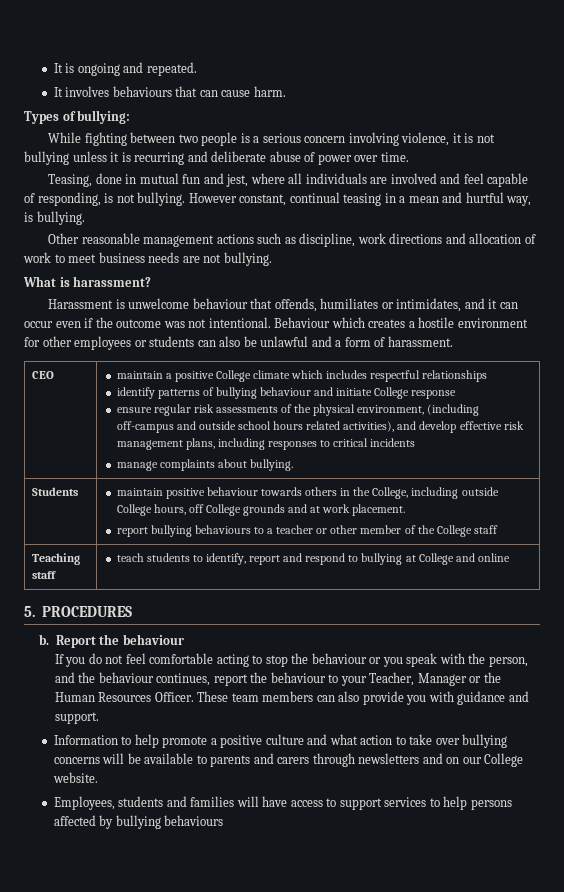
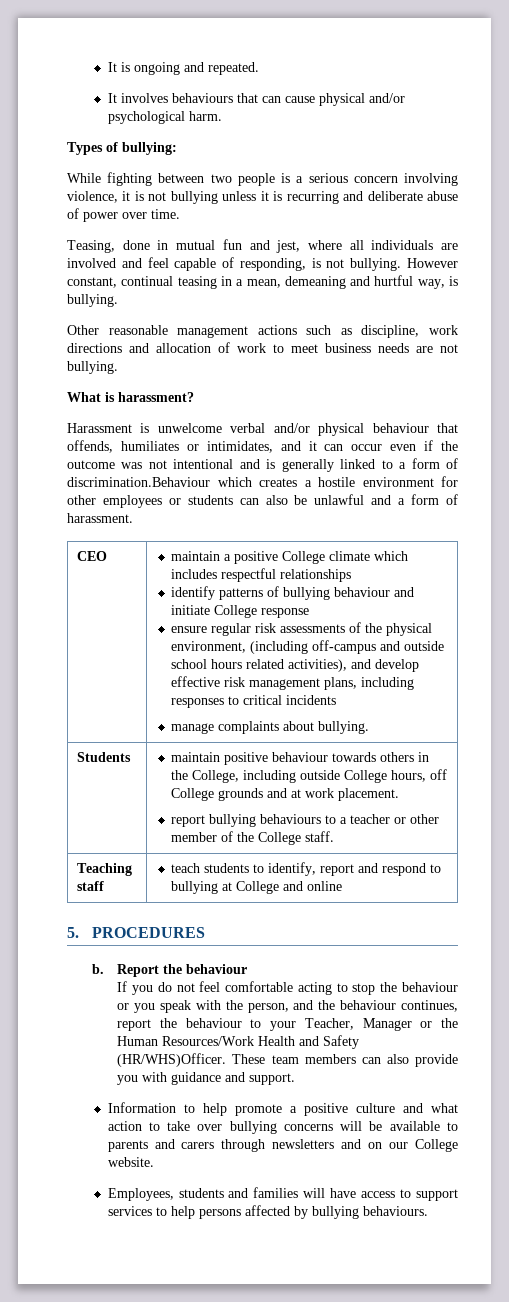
- It involves behaviours that can cause harm.
+ It involves behaviours that can cause physical and/or psychological harm.
- However constant, continual teasing in a mean and hurtful way, is bullying.
+ However constant, continual teasing in a mean, demeaning and hurtful way, is bullying.
- Harassment is unwelcome behaviour that offends, humiliates or intimidates, and it can occur even if the outcome was not intentional. Behaviour which creates a hostile environment for other employees or students can also be unlawful and a form of harassment.
+ Harassment is unwelcome verbal and/or physical behaviour that offends, humiliates or intimidates, and it can occur even if the outcome was not intentional and is generally linked to a form of discrimination.Behaviour which creates a hostile environment for other employees or students can also be unlawful and a form of harassment.
  Students | maintain positive behaviour towards others in the College, including outside College hours, off College grounds and at work placement.
- report bullying behaviours to a teacher or other member of the College staff
+ report bullying behaviours to a teacher or other member of the College staff.
- If you do not feel comfortable acting to stop the behaviour or you speak with the person, and the behaviour continues, report the behaviour to your Teacher, Manager or the Human Resources Officer.
+ If you do not feel comfortable acting to stop the behaviour or you speak with the person, and the behaviour continues, report the behaviour to your Teacher, Manager or the Human Resources/Work Health and Safety (HR/WHS)Officer.
- Employees, students and families will have access to support services to help persons affected by bullying behaviours
+ Employees, students and families will have access to support services to help persons affected by bullying behaviours.

